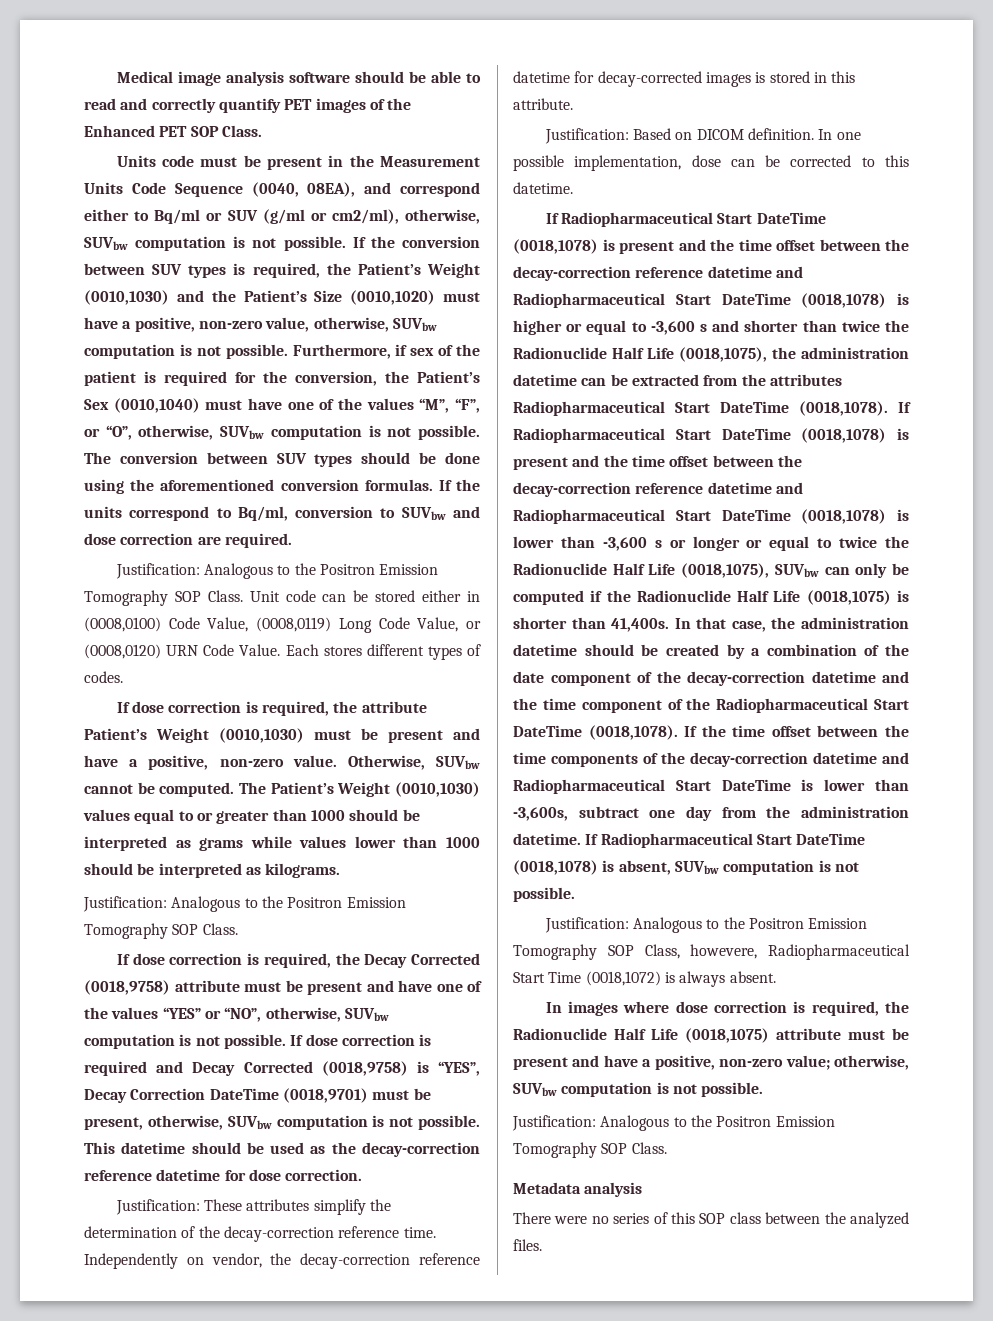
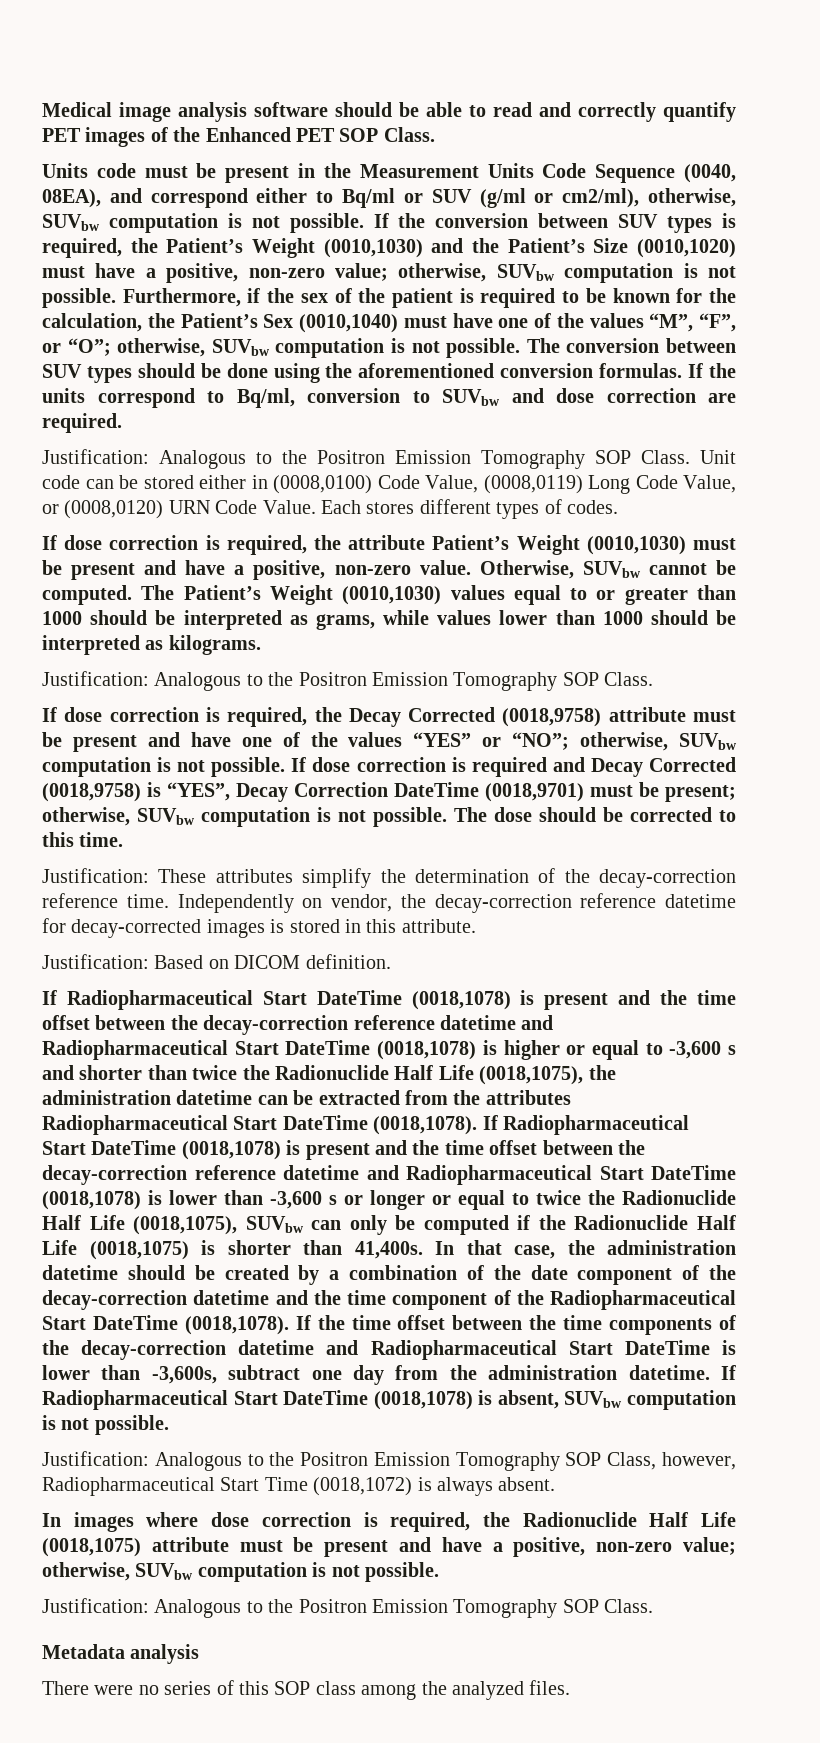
- If the conversion between SUV types is required, the Patient’s Weight (0010,1030) and the Patient’s Size (0010,1020) must have a positive, non-zero value, otherwise, SUVbw computation is not possible.
+ If the conversion between SUV types is required, the Patient’s Weight (0010,1030) and the Patient’s Size (0010,1020) must have a positive, non-zero value; otherwise, SUVbw computation is not possible.
- Furthermore, if sex of the patient is required for the conversion, the Patient’s Sex (0010,1040) must have one of the values “M”, “F”, or “O”, otherwise, SUVbw computation is not possible.
+ Furthermore, if the sex of the patient is required to be known for the calculation, the Patient’s Sex (0010,1040) must have one of the values “M”, “F”, or “O”; otherwise, SUVbw computation is not possible.
- The Patient’s Weight (0010,1030) values equal to or greater than 1000 should be interpreted as grams while values lower than 1000 should be interpreted as kilograms.
+ The Patient’s Weight (0010,1030) values equal to or greater than 1000 should be interpreted as grams, while values lower than 1000 should be interpreted as kilograms.
- If dose correction is required, the Decay Corrected (0018,9758) attribute must be present and have one of the values “YES” or “NO”, otherwise, SUVbw computation is not possible.
+ If dose correction is required, the Decay Corrected (0018,9758) attribute must be present and have one of the values “YES” or “NO”; otherwise, SUVbw computation is not possible.
- If dose correction is required and Decay Corrected (0018,9758) is “YES”, Decay Correction DateTime (0018,9701) must be present, otherwise, SUVbw computation is not possible. This datetime should be used as the decay-correction reference datetime for dose correction.
+ If dose correction is required and Decay Corrected (0018,9758) is “YES”, Decay Correction DateTime (0018,9701) must be present; otherwise, SUVbw computation is not possible. The dose should be corrected to this time.
- In one possible implementation, dose can be corrected to this datetime.
- Justification: Analogous to the Positron Emission Tomography SOP Class, howevere, Radiopharmaceutical Start Time (0018,1072) is always absent.
+ Justification: Analogous to the Positron Emission Tomography SOP Class, however, Radiopharmaceutical Start Time (0018,1072) is always absent.
- There were no series of this SOP class between the analyzed files.
+ There were no series of this SOP class among the analyzed files.

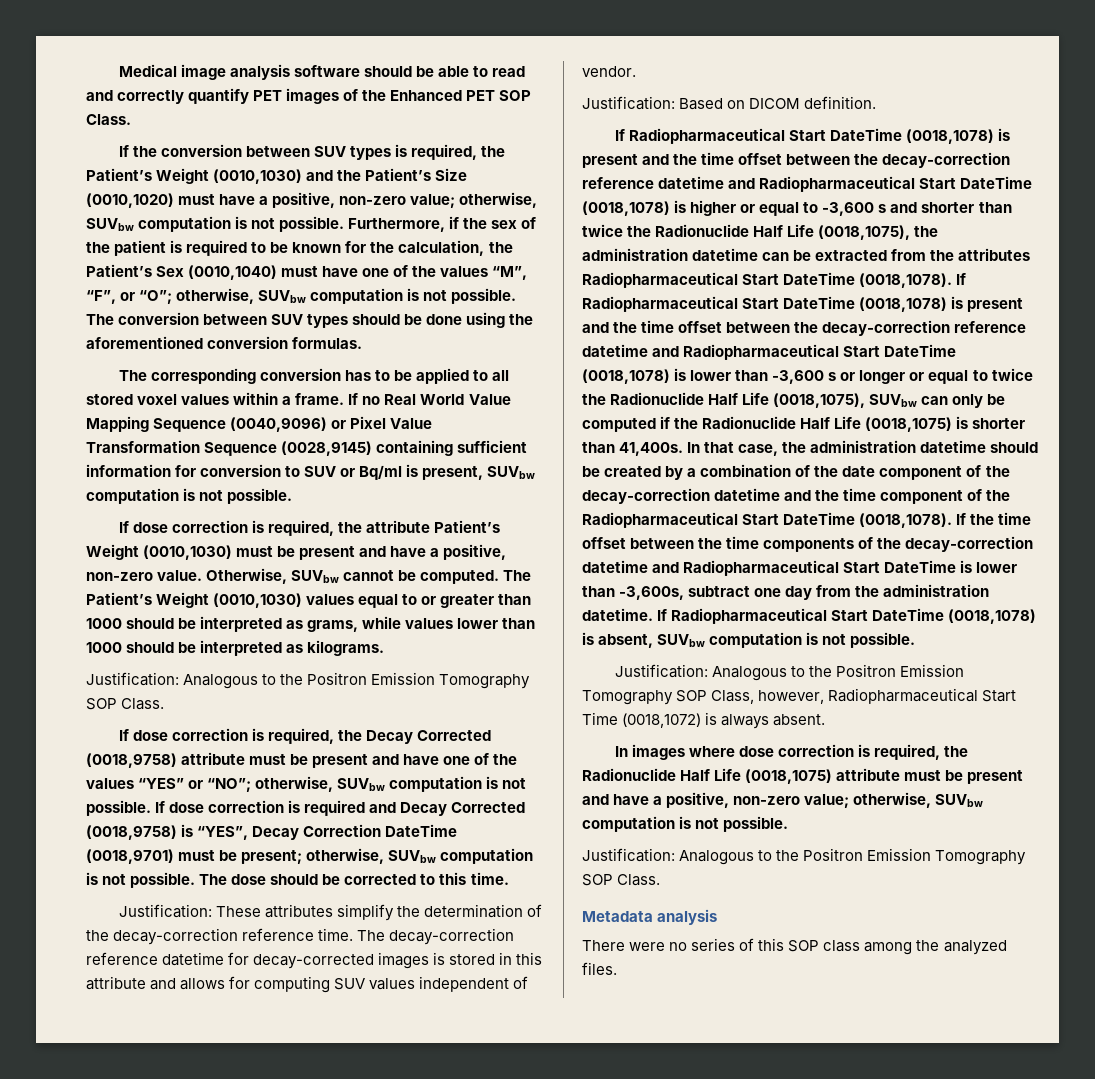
- Units code must be present in the Measurement Units Code Sequence (0040, 08EA), and correspond either to Bq/ml or SUV (g/ml or cm2/ml), otherwise, SUVbw computation is not possible.
- The conversion between SUV types should be done using the aforementioned conversion formulas. If the units correspond to Bq/ml, conversion to SUVbw and dose correction are required.
- Justification: Analogous to the Positron Emission Tomography SOP Class. Unit code can be stored either in (0008,0100) Code Value, (0008,0119) Long Code Value, or (0008,0120) URN Code Value. Each stores different types of codes.
+ The conversion between SUV types should be done using the aforementioned conversion formulas.
+ The corresponding conversion has to be applied to all stored voxel values within a frame. If no Real World Value Mapping Sequence (0040,9096) or Pixel Value Transformation Sequence (0028,9145) containing sufficient information for conversion to SUV or Bq/ml is present, SUVbw computation is not possible.
- Independently on vendor, the decay-correction reference datetime for decay-corrected images is stored in this attribute.
+ The decay-correction reference datetime for decay-corrected images is stored in this attribute and allows for computing SUV values independent of vendor.

